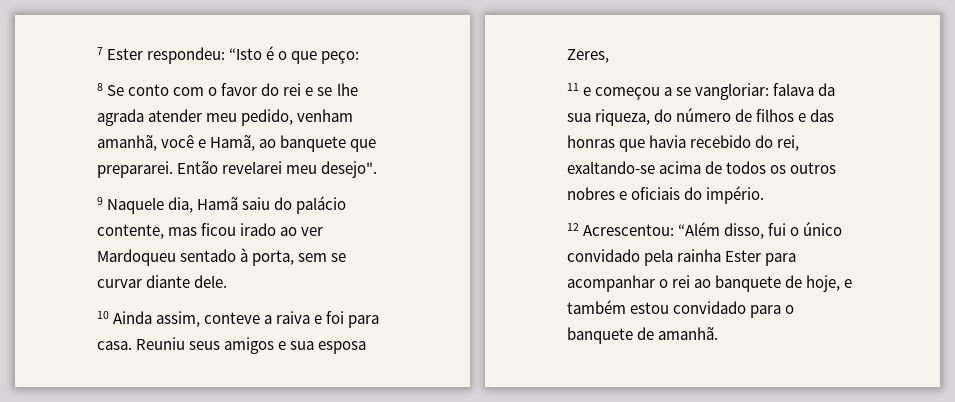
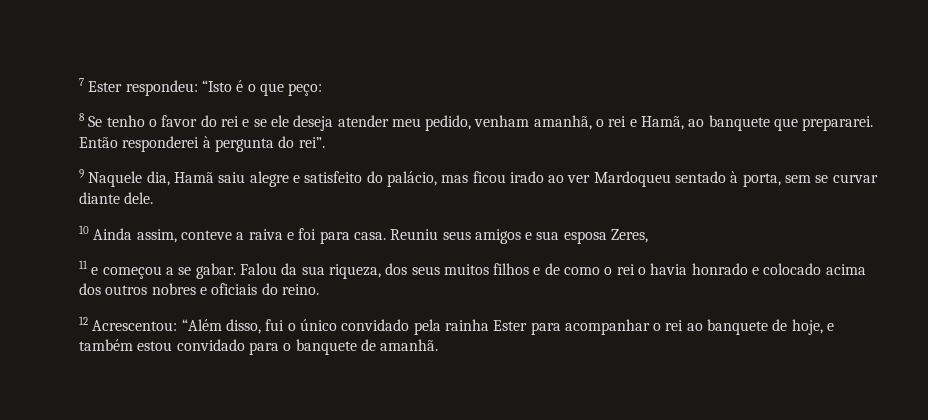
- 8 Se conto com o favor do rei e se lhe agrada atender meu pedido, venham amanhã, você e Hamã, ao banquete que prepararei.
+ 8 Se tenho o favor do rei e se ele deseja atender meu pedido, venham amanhã, o rei e Hamã, ao banquete que prepararei.
- Então revelarei meu desejo".
+ Então responderei à pergunta do rei”.
- 9 Naquele dia, Hamã saiu do palácio contente, mas ficou irado ao ver Mardoqueu sentado à porta, sem se curvar diante dele.
+ 9 Naquele dia, Hamã saiu alegre e satisfeito do palácio, mas ficou irado ao ver Mardoqueu sentado à porta, sem se curvar diante dele.
- 11 e começou a se vangloriar: falava da sua riqueza, do número de filhos e das honras que havia recebido do rei, exaltando-se acima de todos os outros nobres e oficiais do império.
+ 11 e começou a se gabar. Falou da sua riqueza, dos seus muitos filhos e de como o rei o havia honrado e colocado acima dos outros nobres e oficiais do reino.

